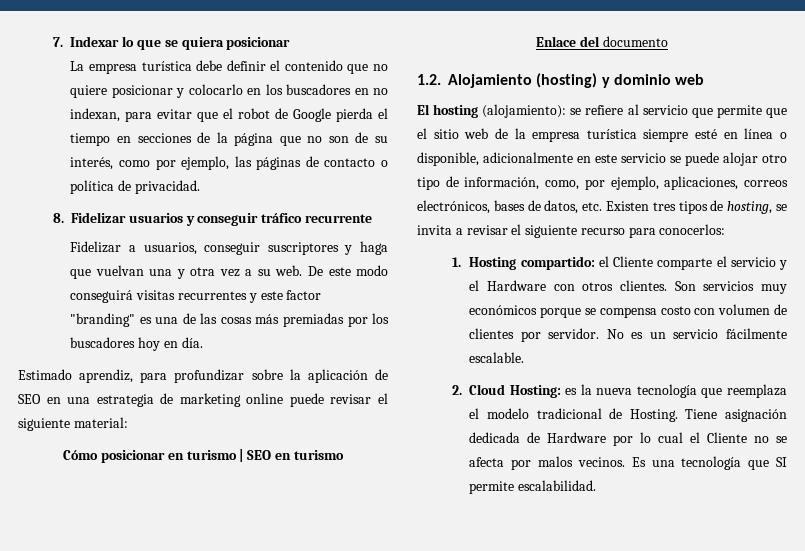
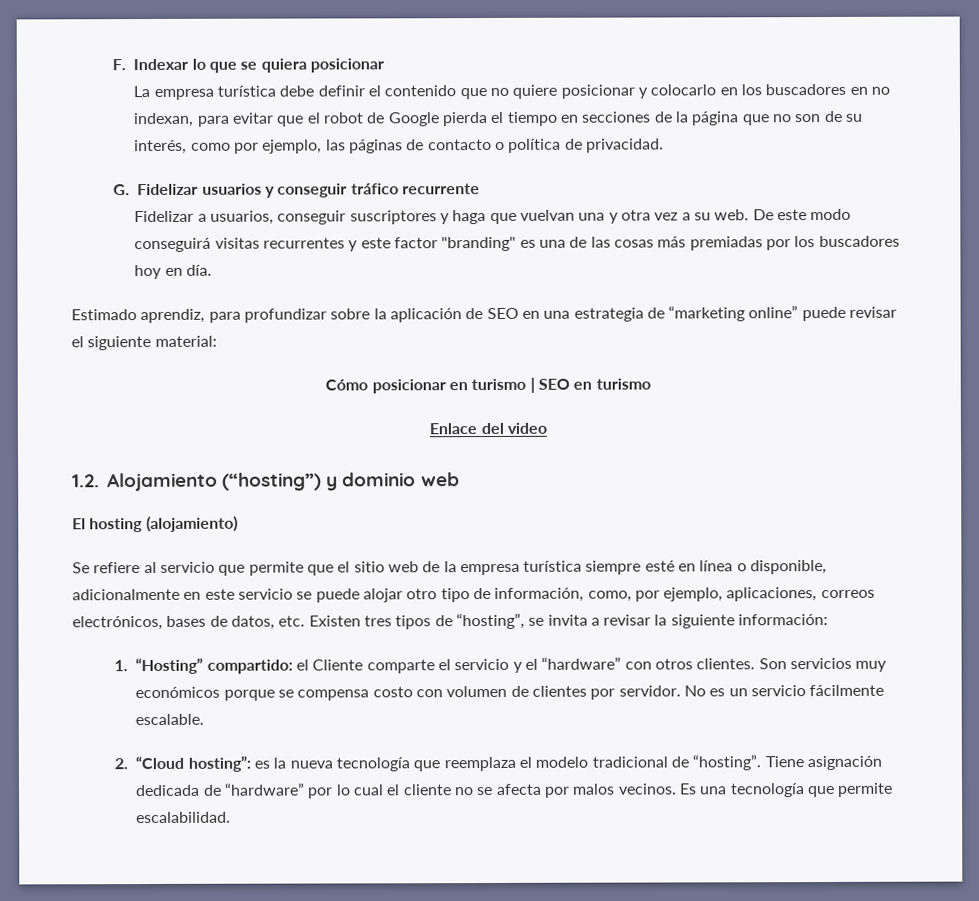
- 7. Indexar lo que se quiera posicionar
+ F. Indexar lo que se quiera posicionar
- 8. Fidelizar usuarios y conseguir tráfico recurrente
+ G. Fidelizar usuarios y conseguir tráfico recurrente
- Estimado aprendiz, para profundizar sobre la aplicación de SEO en una estrategia de marketing online puede revisar el siguiente material:
+ Estimado aprendiz, para profundizar sobre la aplicación de SEO en una estrategia de “marketing online” puede revisar el siguiente material:
- Enlace del documento
+ Enlace del video
- 1.2. Alojamiento (hosting) y dominio web
+ 1.2. Alojamiento (“hosting”) y dominio web
- El hosting (alojamiento): se refiere al servicio que permite que el sitio web de la empresa turística siempre esté en línea o disponible, adicionalmente en este servicio se puede alojar otro tipo de información, como, por ejemplo, aplicaciones, correos electrónicos, bases de datos, etc. Existen tres tipos de hosting, se invita a revisar el siguiente recurso para conocerlos:
+ El hosting (alojamiento)
+ Se refiere al servicio que permite que el sitio web de la empresa turística siempre esté en línea o disponible, adicionalmente en este servicio se puede alojar otro tipo de información, como, por ejemplo, aplicaciones, correos electrónicos, bases de datos, etc. Existen tres tipos de “hosting”, se invita a revisar la siguiente información:
- 1. Hosting compartido: el Cliente comparte el servicio y el Hardware con otros clientes.
+ 1. “Hosting” compartido: el Cliente comparte el servicio y el “hardware” con otros clientes.
- 2. Cloud Hosting: es la nueva tecnología que reemplaza el modelo tradicional de Hosting.
+ 2. “Cloud hosting”: es la nueva tecnología que reemplaza el modelo tradicional de “hosting”.
- Tiene asignación dedicada de Hardware por lo cual el Cliente no se afecta por malos vecinos.
+ Tiene asignación dedicada de “hardware” por lo cual el cliente no se afecta por malos vecinos.
- Es una tecnología que SI permite escalabilidad.
+ Es una tecnología que permite escalabilidad.

